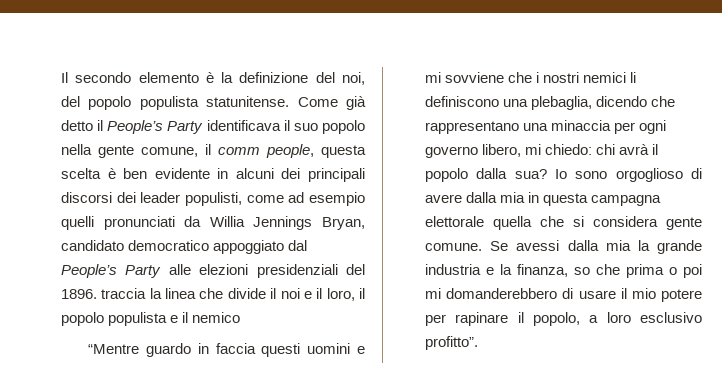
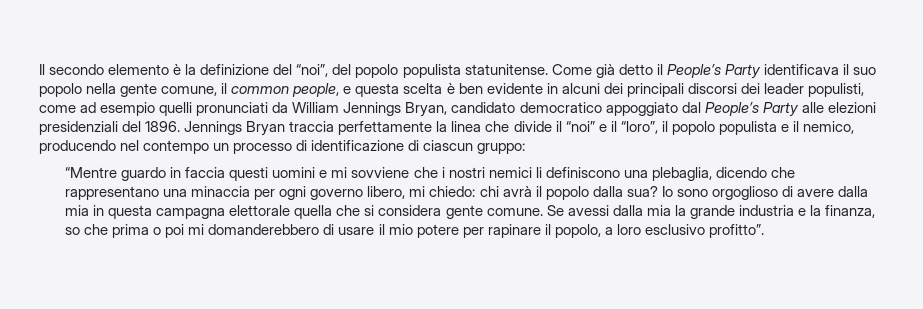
- Il secondo elemento è la definizione del noi, del popolo populista statunitense.
+ Il secondo elemento è la definizione del “noi”, del popolo populista statunitense.
- Come già detto il People’s Party identificava il suo popolo nella gente comune, il comm people, questa scelta è ben evidente in alcuni dei principali discorsi dei leader populisti, come ad esempio quelli pronunciati da Willia Jennings Bryan, candidato democratico appoggiato dal People’s Party alle elezioni presidenziali del 1896. traccia la linea che divide il noi e il loro, il popolo populista e il nemico
+ Come già detto il People’s Party identificava il suo popolo nella gente comune, il common people, e questa scelta è ben evidente in alcuni dei principali discorsi dei leader populisti, come ad esempio quelli pronunciati da William Jennings Bryan, candidato democratico appoggiato dal People’s Party alle elezioni presidenziali del 1896. Jennings Bryan traccia perfettamente la linea che divide il “noi” e il “loro”, il popolo populista e il nemico, producendo nel contempo un processo di identificazione di ciascun gruppo:

